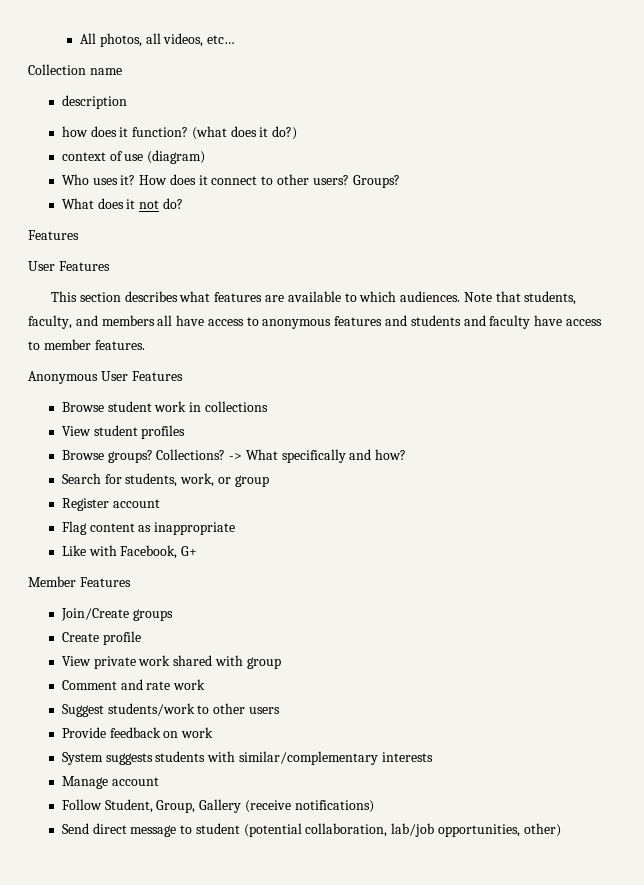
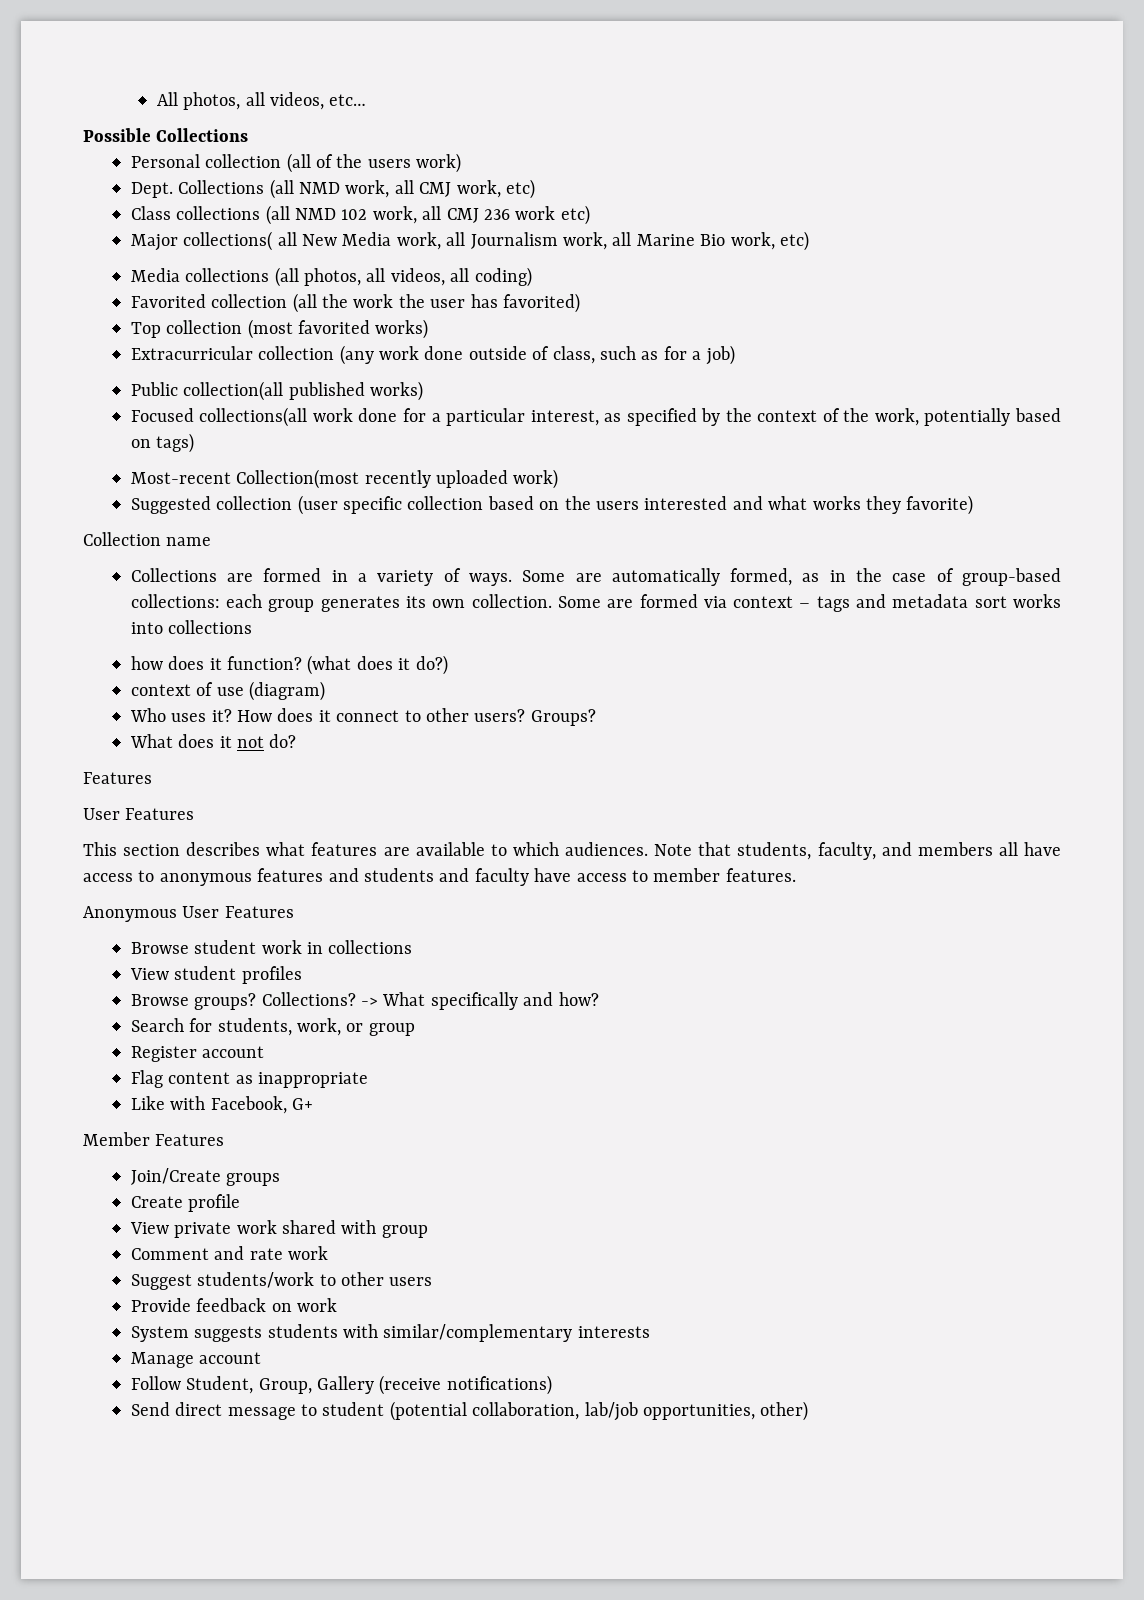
+ Possible Collections
+ Personal collection (all of the users work)
+ Dept. Collections (all NMD work, all CMJ work, etc)
+ Class collections (all NMD 102 work, all CMJ 236 work etc)
+ Major collections( all New Media work, all Journalism work, all Marine Bio work, etc)
+ Media collections (all photos, all videos, all coding)
+ Favorited collection (all the work the user has favorited)
+ Top collection (most favorited works)
+ Extracurricular collection (any work done outside of class, such as for a job)
+ Public collection(all published works)
+ Focused collections(all work done for a particular interest, as specified by the context of the work, potentially based on tags)
+ Most-recent Collection(most recently uploaded work)
+ Suggested collection (user specific collection based on the users interested and what works they favorite)
  Collection name
- description
+ Collections are formed in a variety of ways. Some are automatically formed, as in the case of group-based collections: each group generates its own collection. Some are formed via context – tags and metadata sort works into collections

